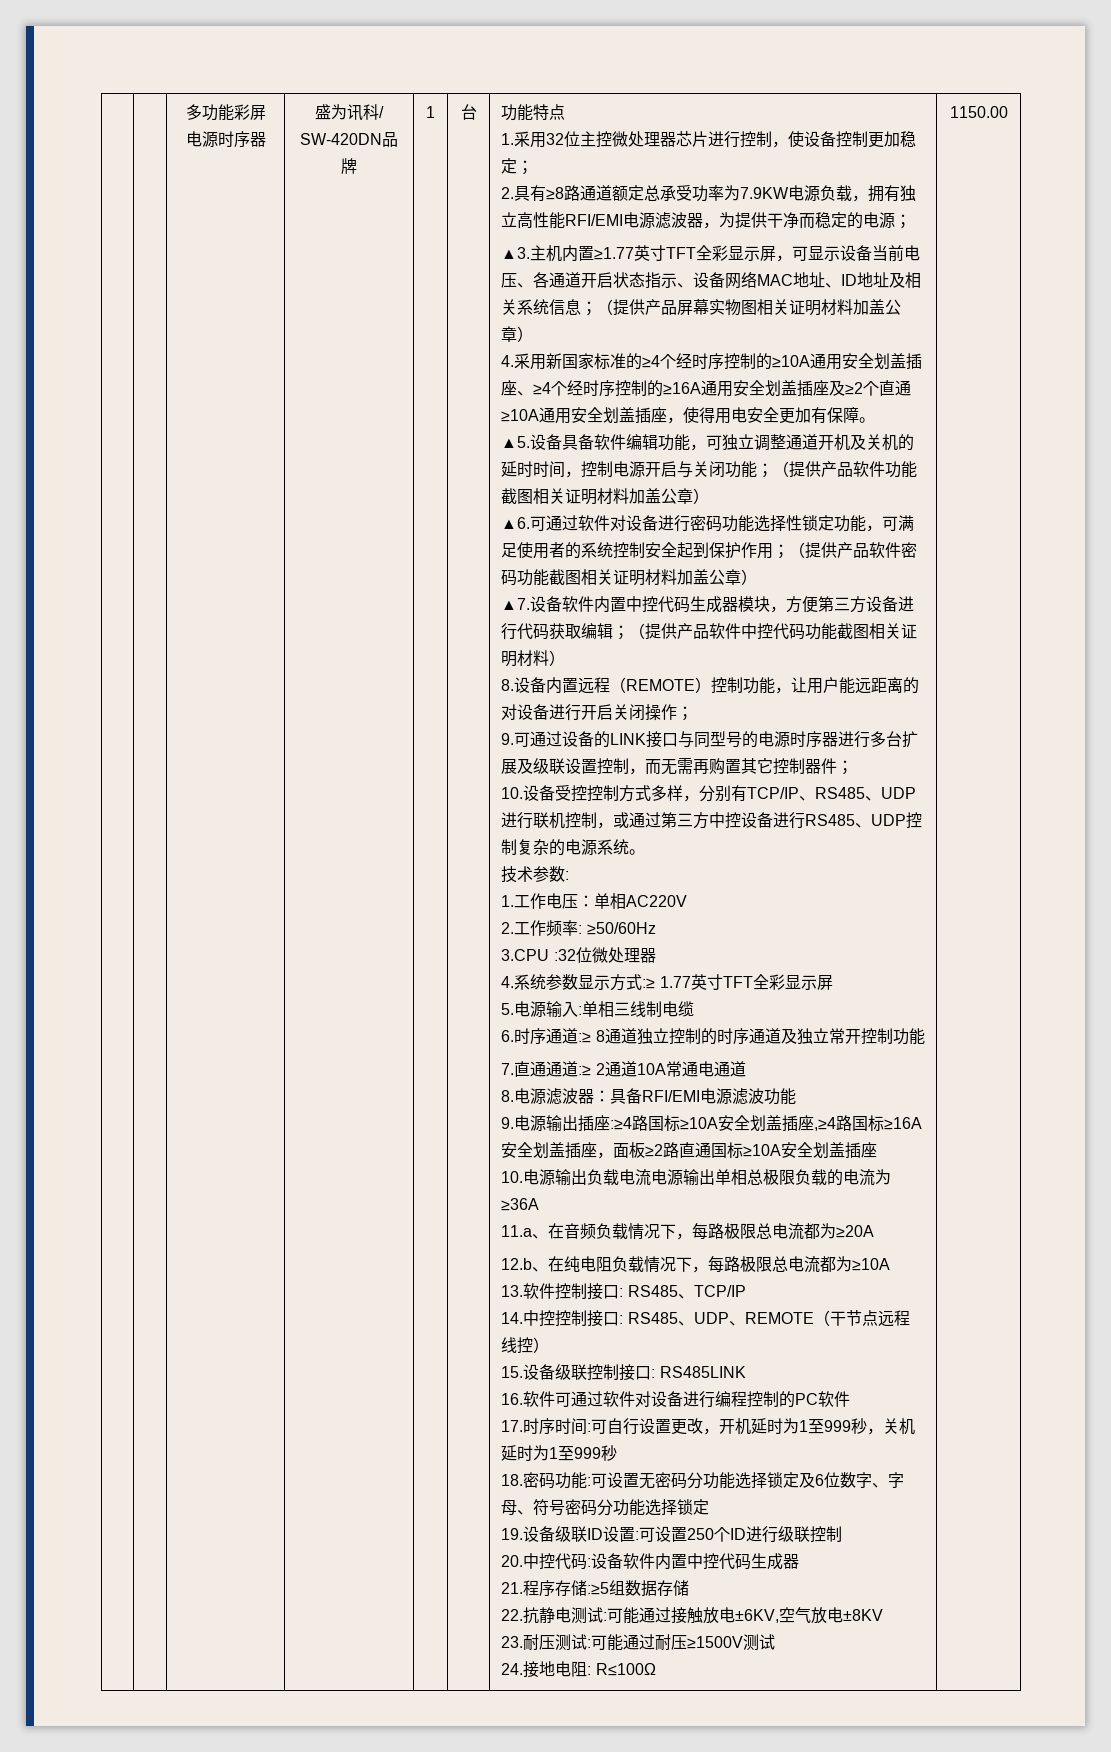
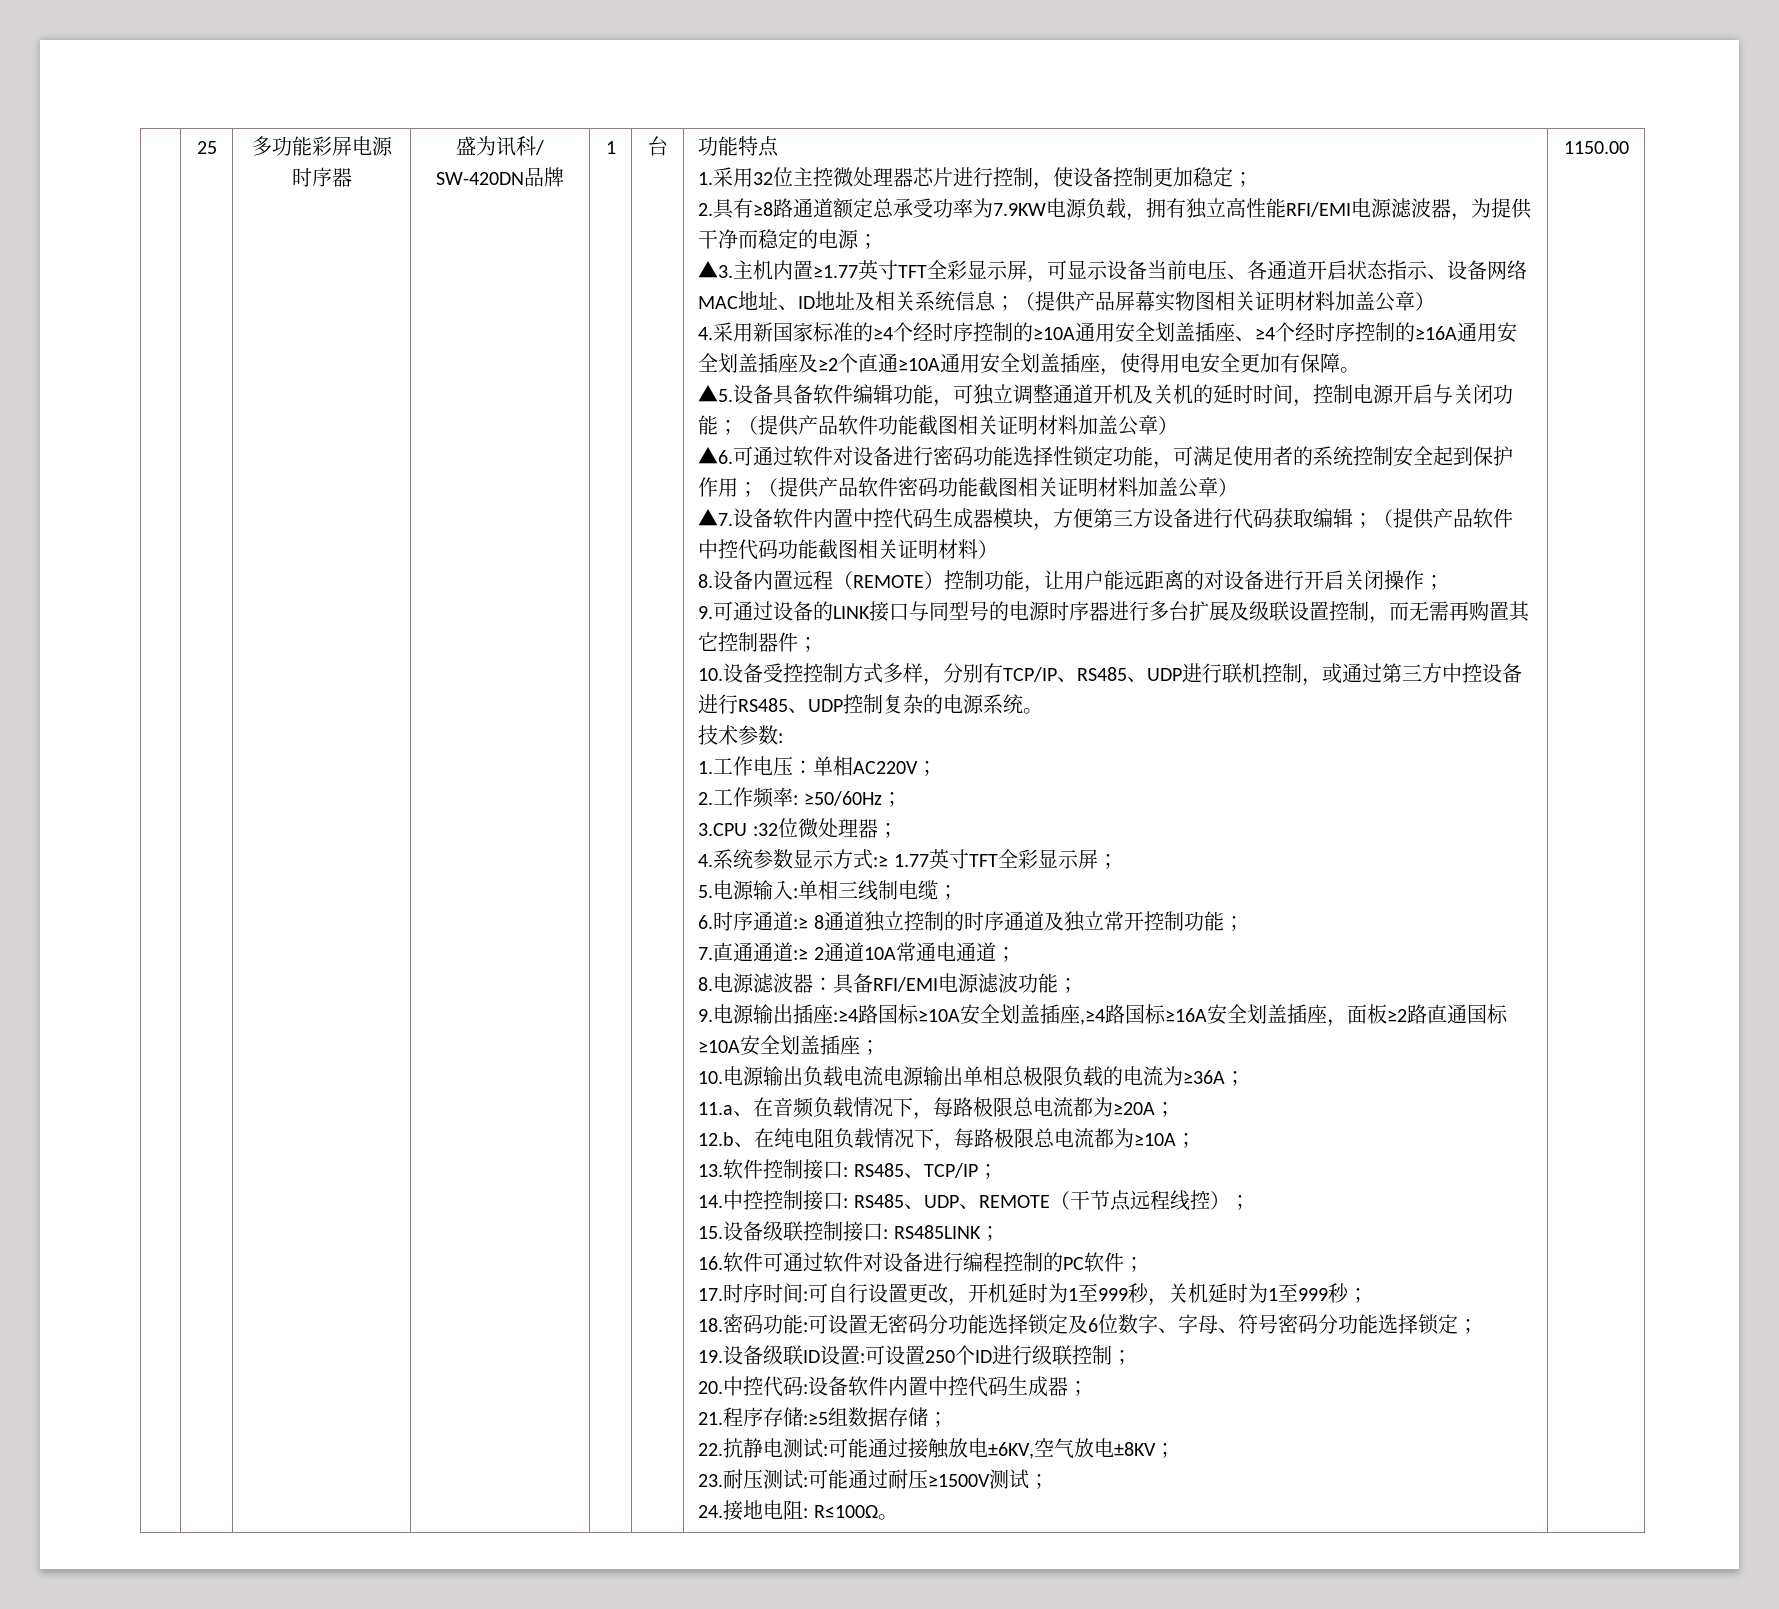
+ 25
- 1.工作电压：单相AC220V
+ 1.工作电压：单相AC220V；
- 2.工作频率: ≥50/60Hz
+ 2.工作频率: ≥50/60Hz；
- 3.CPU :32位微处理器
+ 3.CPU :32位微处理器；
- 4.系统参数显示方式:≥ 1.77英寸TFT全彩显示屏
+ 4.系统参数显示方式:≥ 1.77英寸TFT全彩显示屏；
- 5.电源输入:单相三线制电缆
+ 5.电源输入:单相三线制电缆；
- 6.时序通道:≥ 8通道独立控制的时序通道及独立常开控制功能
+ 6.时序通道:≥ 8通道独立控制的时序通道及独立常开控制功能；
- 7.直通通道:≥ 2通道10A常通电通道
+ 7.直通通道:≥ 2通道10A常通电通道；
- 8.电源滤波器：具备RFI/EMI电源滤波功能
+ 8.电源滤波器：具备RFI/EMI电源滤波功能；
- 9.电源输出插座:≥4路国标≥10A安全划盖插座,≥4路国标≥16A安全划盖插座，面板≥2路直通国标≥10A安全划盖插座
+ 9.电源输出插座:≥4路国标≥10A安全划盖插座,≥4路国标≥16A安全划盖插座，面板≥2路直通国标≥10A安全划盖插座；
- 10.电源输出负载电流电源输出单相总极限负载的电流为≥36A
+ 10.电源输出负载电流电源输出单相总极限负载的电流为≥36A；
- 11.a、在音频负载情况下，每路极限总电流都为≥20A
+ 11.a、在音频负载情况下，每路极限总电流都为≥20A；
- 12.b、在纯电阻负载情况下，每路极限总电流都为≥10A
+ 12.b、在纯电阻负载情况下，每路极限总电流都为≥10A；
- 13.软件控制接口: RS485、TCP/IP
+ 13.软件控制接口: RS485、TCP/IP；
- 14.中控控制接口: RS485、UDP、REMOTE（干节点远程线控）
+ 14.中控控制接口: RS485、UDP、REMOTE（干节点远程线控）；
- 15.设备级联控制接口: RS485LINK
+ 15.设备级联控制接口: RS485LINK；
- 16.软件可通过软件对设备进行编程控制的PC软件
+ 16.软件可通过软件对设备进行编程控制的PC软件；
- 17.时序时间:可自行设置更改，开机延时为1至999秒，关机延时为1至999秒
+ 17.时序时间:可自行设置更改，开机延时为1至999秒，关机延时为1至999秒；
- 18.密码功能:可设置无密码分功能选择锁定及6位数字、字母、符号密码分功能选择锁定
+ 18.密码功能:可设置无密码分功能选择锁定及6位数字、字母、符号密码分功能选择锁定；
- 19.设备级联ID设置:可设置250个ID进行级联控制
+ 19.设备级联ID设置:可设置250个ID进行级联控制；
- 20.中控代码:设备软件内置中控代码生成器
+ 20.中控代码:设备软件内置中控代码生成器；
- 21.程序存储:≥5组数据存储
+ 21.程序存储:≥5组数据存储；
- 22.抗静电测试:可能通过接触放电±6KV,空气放电±8KV
+ 22.抗静电测试:可能通过接触放电±6KV,空气放电±8KV；
- 23.耐压测试:可能通过耐压≥1500V测试
+ 23.耐压测试:可能通过耐压≥1500V测试；
- 24.接地电阻: R≤100Ω
+ 24.接地电阻: R≤100Ω。

